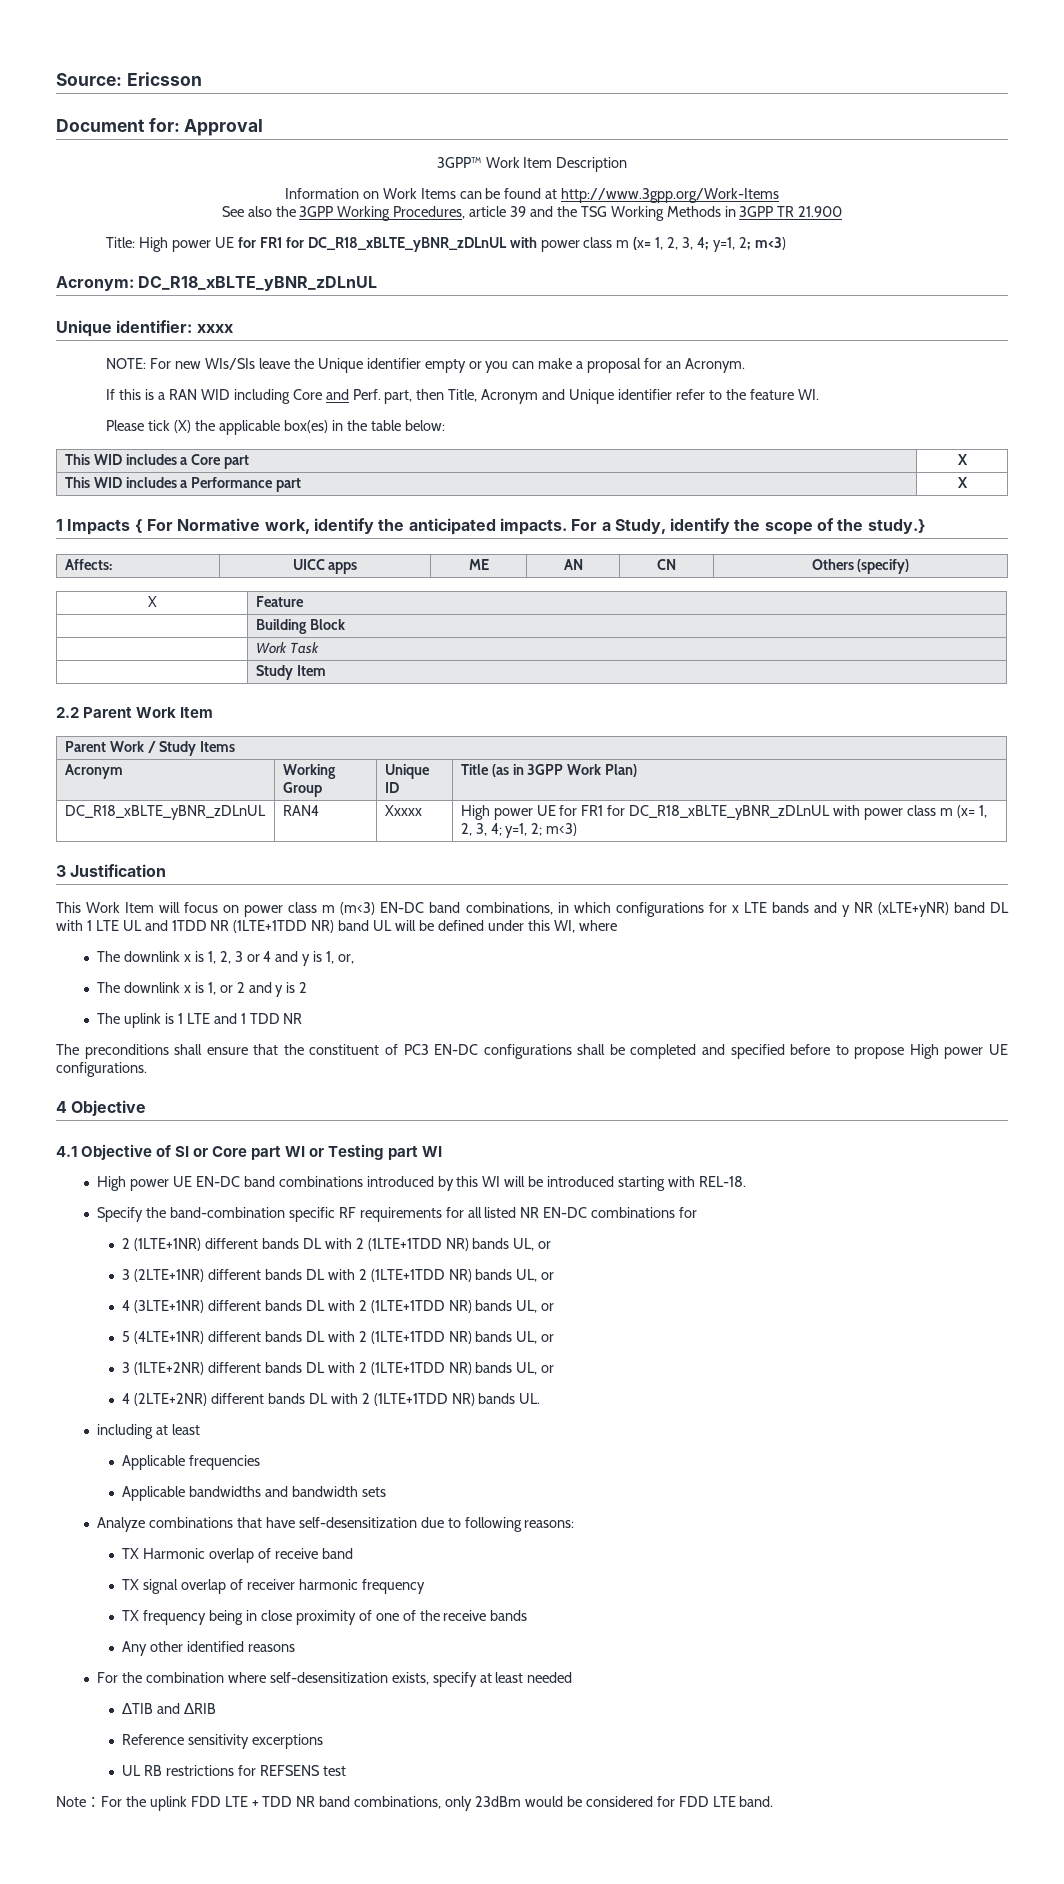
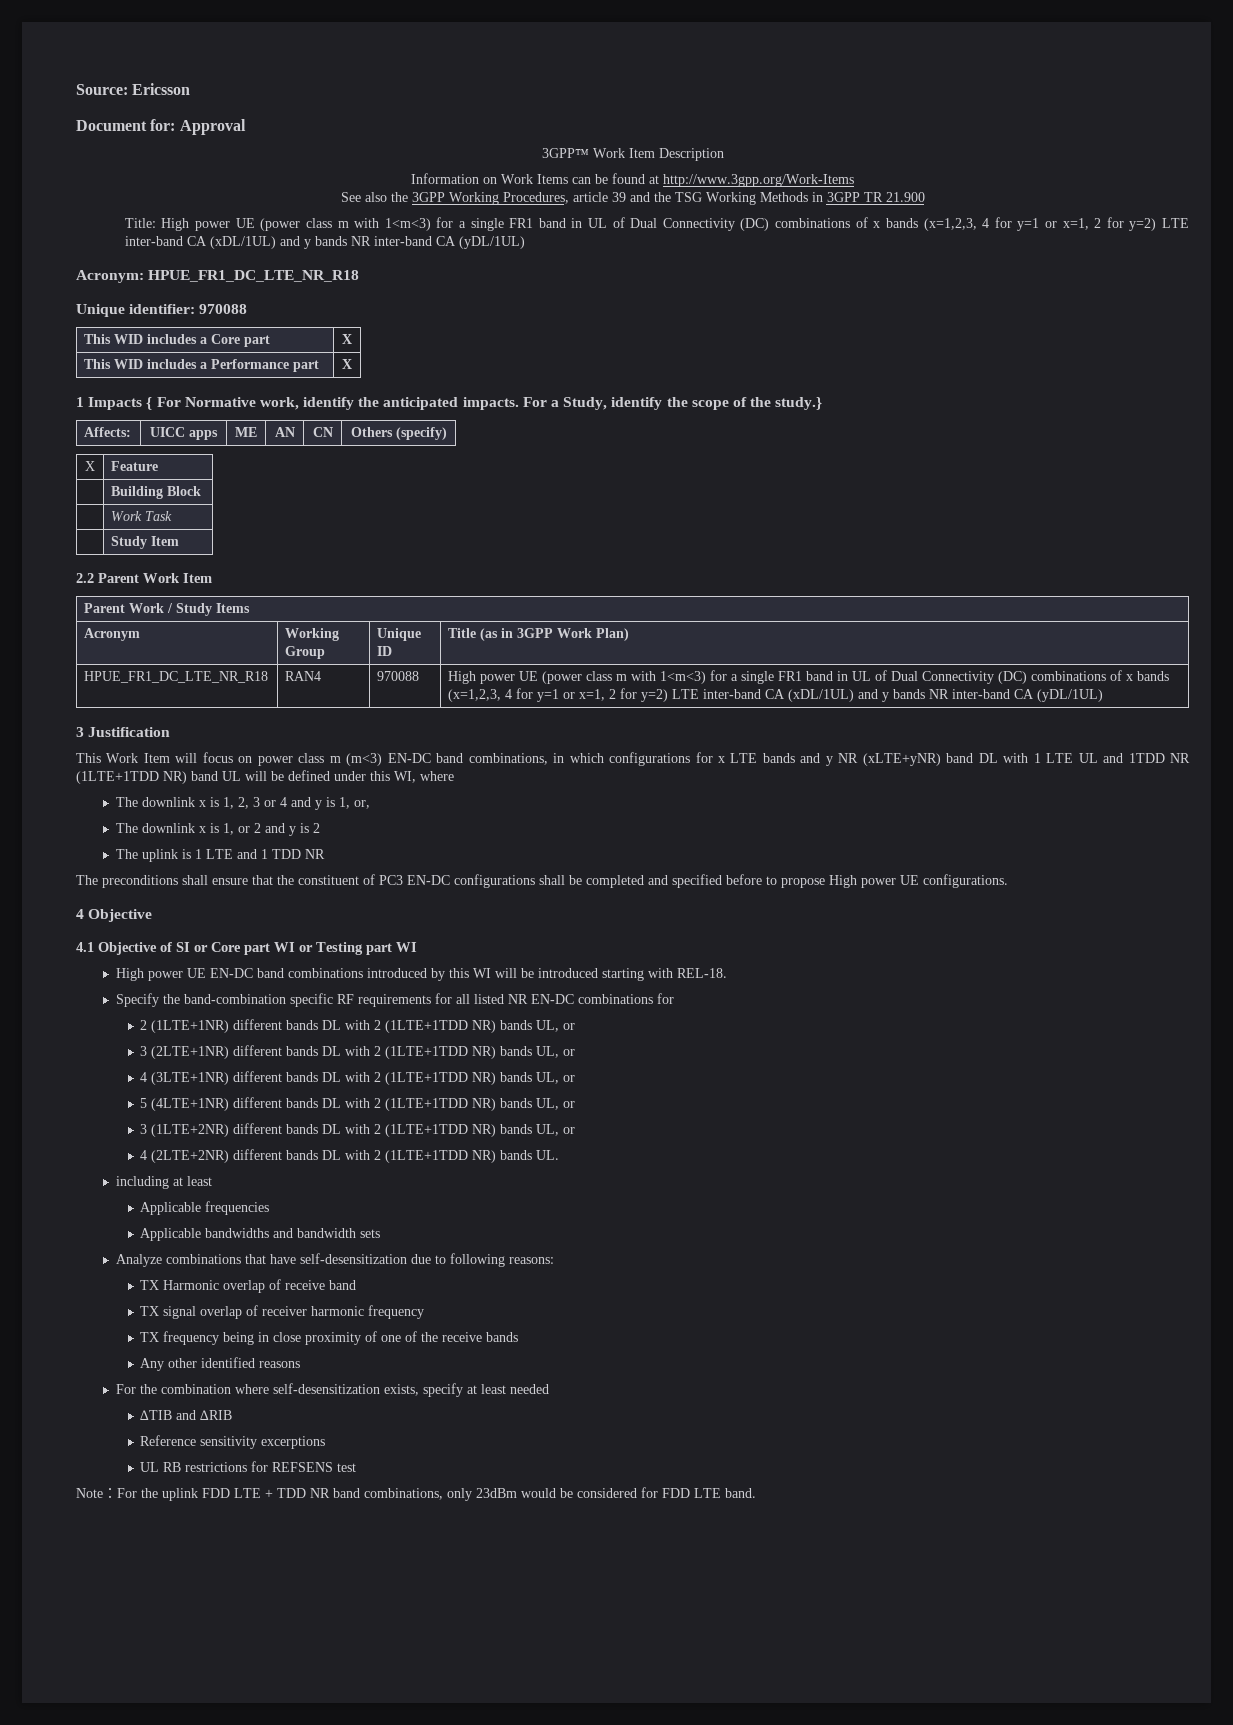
- Title: High power UE for FR1 for DC_R18_xBLTE_yBNR_zDLnUL with power class m (x= 1, 2, 3, 4; y=1, 2; m<3)
+ Title: High power UE (power class m with 1<m<3) for a single FR1 band in UL of Dual Connectivity (DC) combinations of x bands (x=1,2,3, 4 for y=1 or x=1, 2 for y=2) LTE inter-band CA (xDL/1UL) and y bands NR inter-band CA (yDL/1UL)
- Acronym: DC_R18_xBLTE_yBNR_zDLnUL
+ Acronym: HPUE_FR1_DC_LTE_NR_R18
- Unique identifier: xxxx
- NOTE: For new WIs/SIs leave the Unique identifier empty or you can make a proposal for an Acronym.
- If this is a RAN WID including Core and Perf. part, then Title, Acronym and Unique identifier refer to the feature WI.
- Please tick (X) the applicable box(es) in the table below:
+ Unique identifier: 970088
  Acronym | Working Group | Unique ID | Title (as in 3GPP Work Plan)
- DC_R18_xBLTE_yBNR_zDLnUL
+ HPUE_FR1_DC_LTE_NR_R18
- Xxxxx | High power UE for FR1 for DC_R18_xBLTE_yBNR_zDLnUL with power class m (x= 1, 2, 3, 4; y=1, 2; m<3)
+ 970088 | High power UE (power class m with 1<m<3) for a single FR1 band in UL of Dual Connectivity (DC) combinations of x bands (x=1,2,3, 4 for y=1 or x=1, 2 for y=2) LTE inter-band CA (xDL/1UL) and y bands NR inter-band CA (yDL/1UL)

